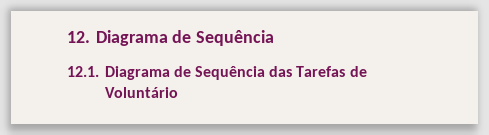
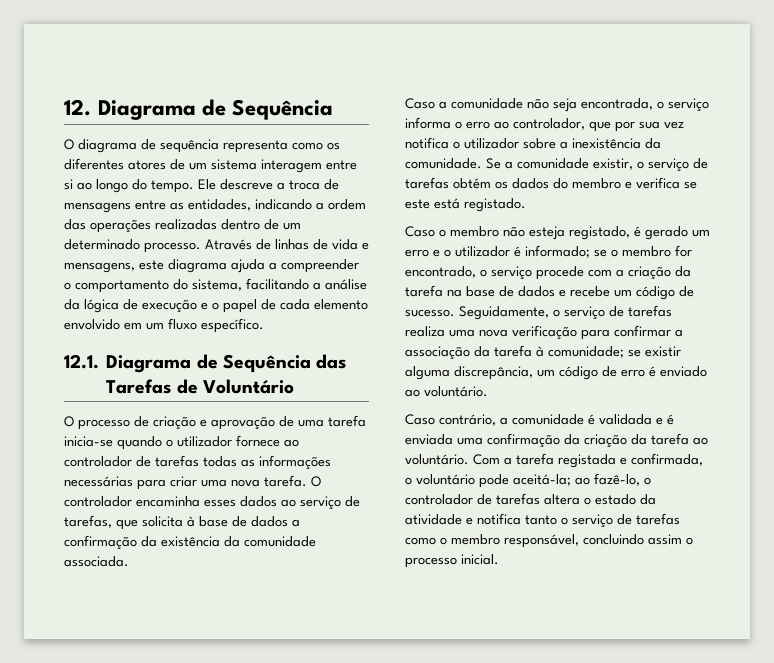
+ O diagrama de sequência representa como os diferentes atores de um sistema interagem entre si ao longo do tempo. Ele descreve a troca de mensagens entre as entidades, indicando a ordem das operações realizadas dentro de um determinado processo. Através de linhas de vida e mensagens, este diagrama ajuda a compreender o comportamento do sistema, facilitando a análise da lógica de execução e o papel de cada elemento envolvido em um fluxo específico.
+ O processo de criação e aprovação de uma tarefa inicia-se quando o utilizador fornece ao controlador de tarefas todas as informações necessárias para criar uma nova tarefa. O controlador encaminha esses dados ao serviço de tarefas, que solicita à base de dados a confirmação da existência da comunidade associada.
+ Caso a comunidade não seja encontrada, o serviço informa o erro ao controlador, que por sua vez notifica o utilizador sobre a inexistência da comunidade. Se a comunidade existir, o serviço de tarefas obtém os dados do membro e verifica se este está registado.
+ Caso o membro não esteja registado, é gerado um erro e o utilizador é informado; se o membro for encontrado, o serviço procede com a criação da tarefa na base de dados e recebe um código de sucesso. Seguidamente, o serviço de tarefas realiza uma nova verificação para confirmar a associação da tarefa à comunidade; se existir alguma discrepância, um código de erro é enviado ao voluntário.
+ Caso contrário, a comunidade é validada e é enviada uma confirmação da criação da tarefa ao voluntário. Com a tarefa registada e confirmada, o voluntário pode aceitá-la; ao fazê-lo, o controlador de tarefas altera o estado da atividade e notifica tanto o serviço de tarefas como o membro responsável, concluindo assim o processo inicial.

